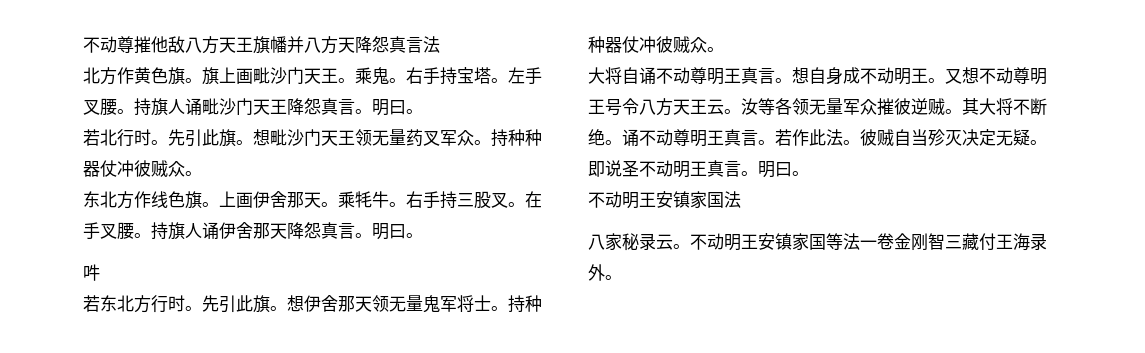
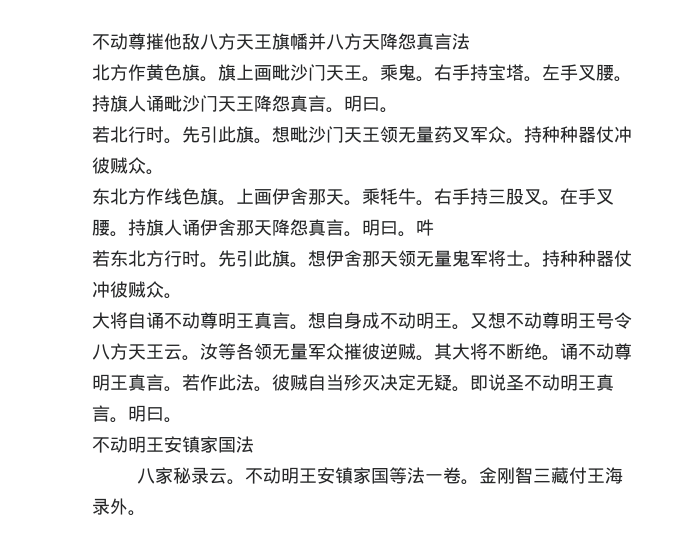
- 持旗人诵伊舍那天降怨真言。明曰。
- 吽
+ 持旗人诵伊舍那天降怨真言。明曰。吽
- 不动明王安镇家国等法一卷金刚智三藏付王海录外。
+ 不动明王安镇家国等法一卷。金刚智三藏付王海录外。

